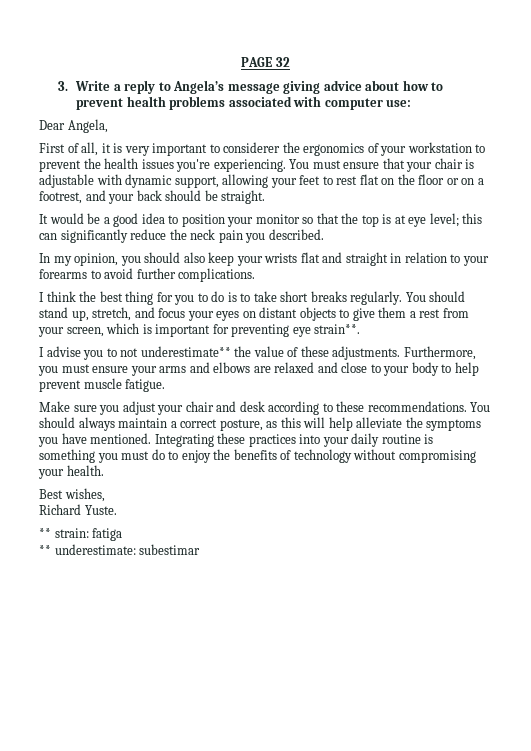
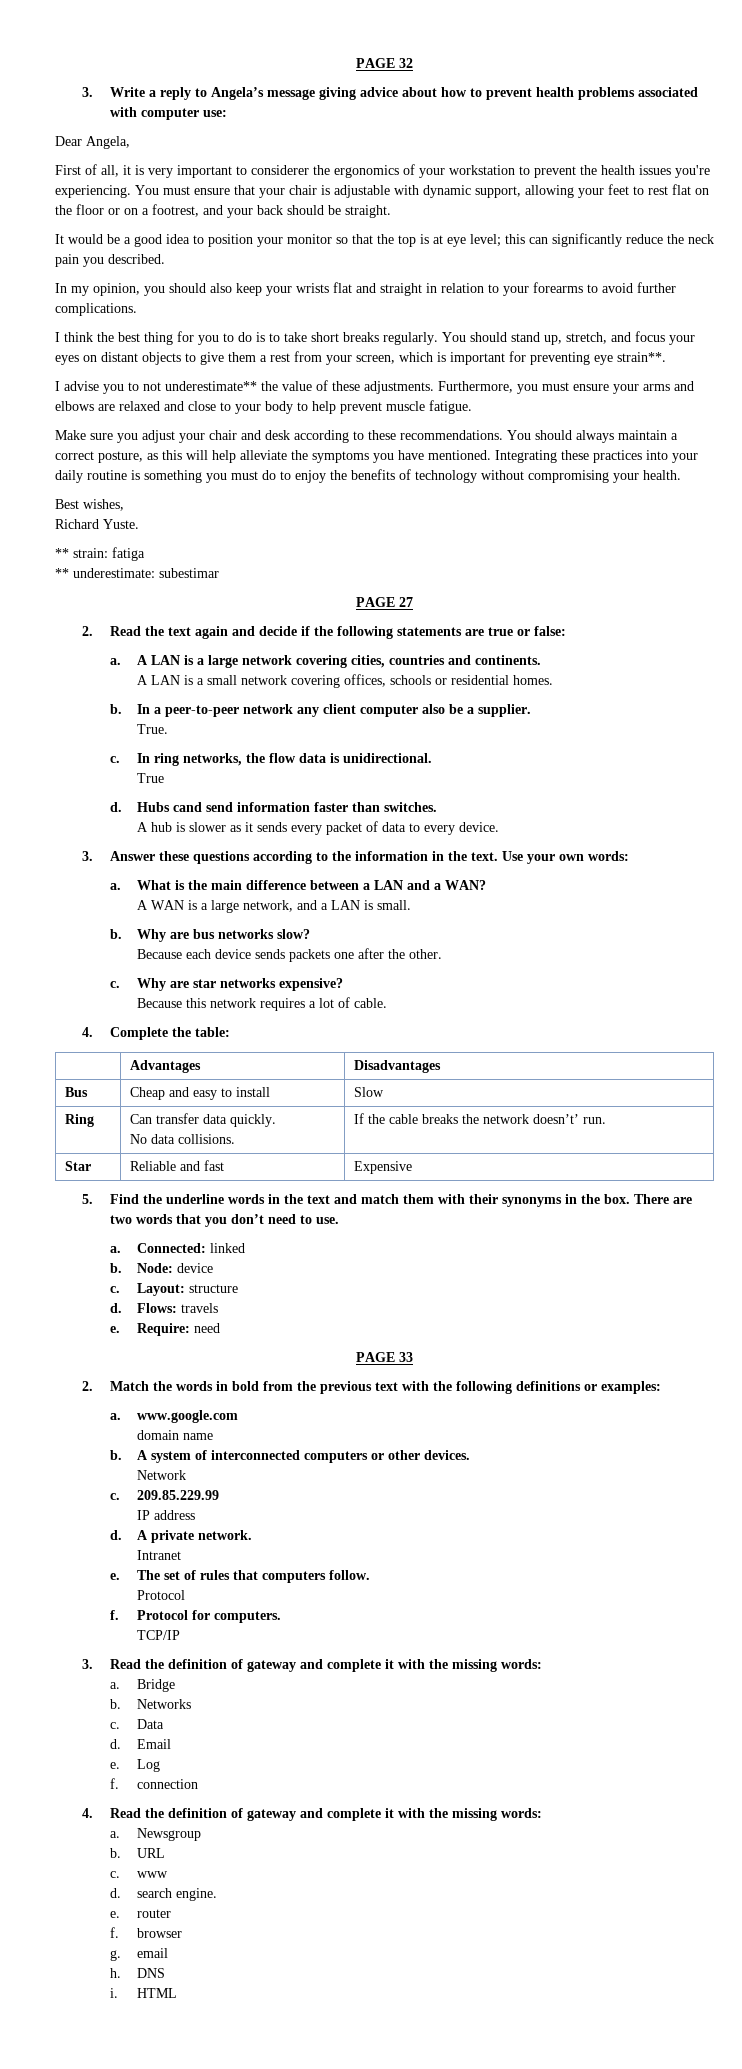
+ PAGE 27
+ 2. Read the text again and decide if the following statements are true or false:
+ a. A LAN is a large network covering cities, countries and continents.
+ A LAN is a small network covering offices, schools or residential homes.
+ b. In a peer-to-peer network any client computer also be a supplier.
+ True.
+ c. In ring networks, the flow data is unidirectional.
+ True
+ d. Hubs cand send information faster than switches.
+ A hub is slower as it sends every packet of data to every device.
+ 3. Answer these questions according to the information in the text. Use your own words:
+ a. What is the main difference between a LAN and a WAN?
+ A WAN is a large network, and a LAN is small.
+ b. Why are bus networks slow?
+ Because each device sends packets one after the other.
+ c. Why are star networks expensive?
+ Because this network requires a lot of cable.
+ 4. Complete the table:
+ | Advantages | Disadvantages
+ Bus | Cheap and easy to install | Slow
+ Ring | Can transfer data quickly.
+ No data collisions. | If the cable breaks the network doesn’t’ run.
+ Star | Reliable and fast | Expensive
+ 5. Find the underline words in the text and match them with their synonyms in the box. There are two words that you don’t need to use.
+ a. Connected: linked
+ b. Node: device
+ c. Layout: structure
+ d. Flows: travels
+ e. Require: need
+ PAGE 33
+ 2. Match the words in bold from the previous text with the following definitions or examples:
+ a. www.google.com
+ domain name
+ b. A system of interconnected computers or other devices.
+ Network
+ c. 209.85.229.99
+ IP address
+ d. A private network.
+ Intranet
+ e. The set of rules that computers follow.
+ Protocol
+ f. Protocol for computers.
+ TCP/IP
+ 3. Read the definition of gateway and complete it with the missing words:
+ a. Bridge
+ b. Networks
+ c. Data
+ d. Email
+ e. Log
+ f. connection
+ 4. Read the definition of gateway and complete it with the missing words:
+ a. Newsgroup
+ b. URL
+ c. www
+ d. search engine.
+ e. router
+ f. browser
+ g. email
+ h. DNS
+ i. HTML

